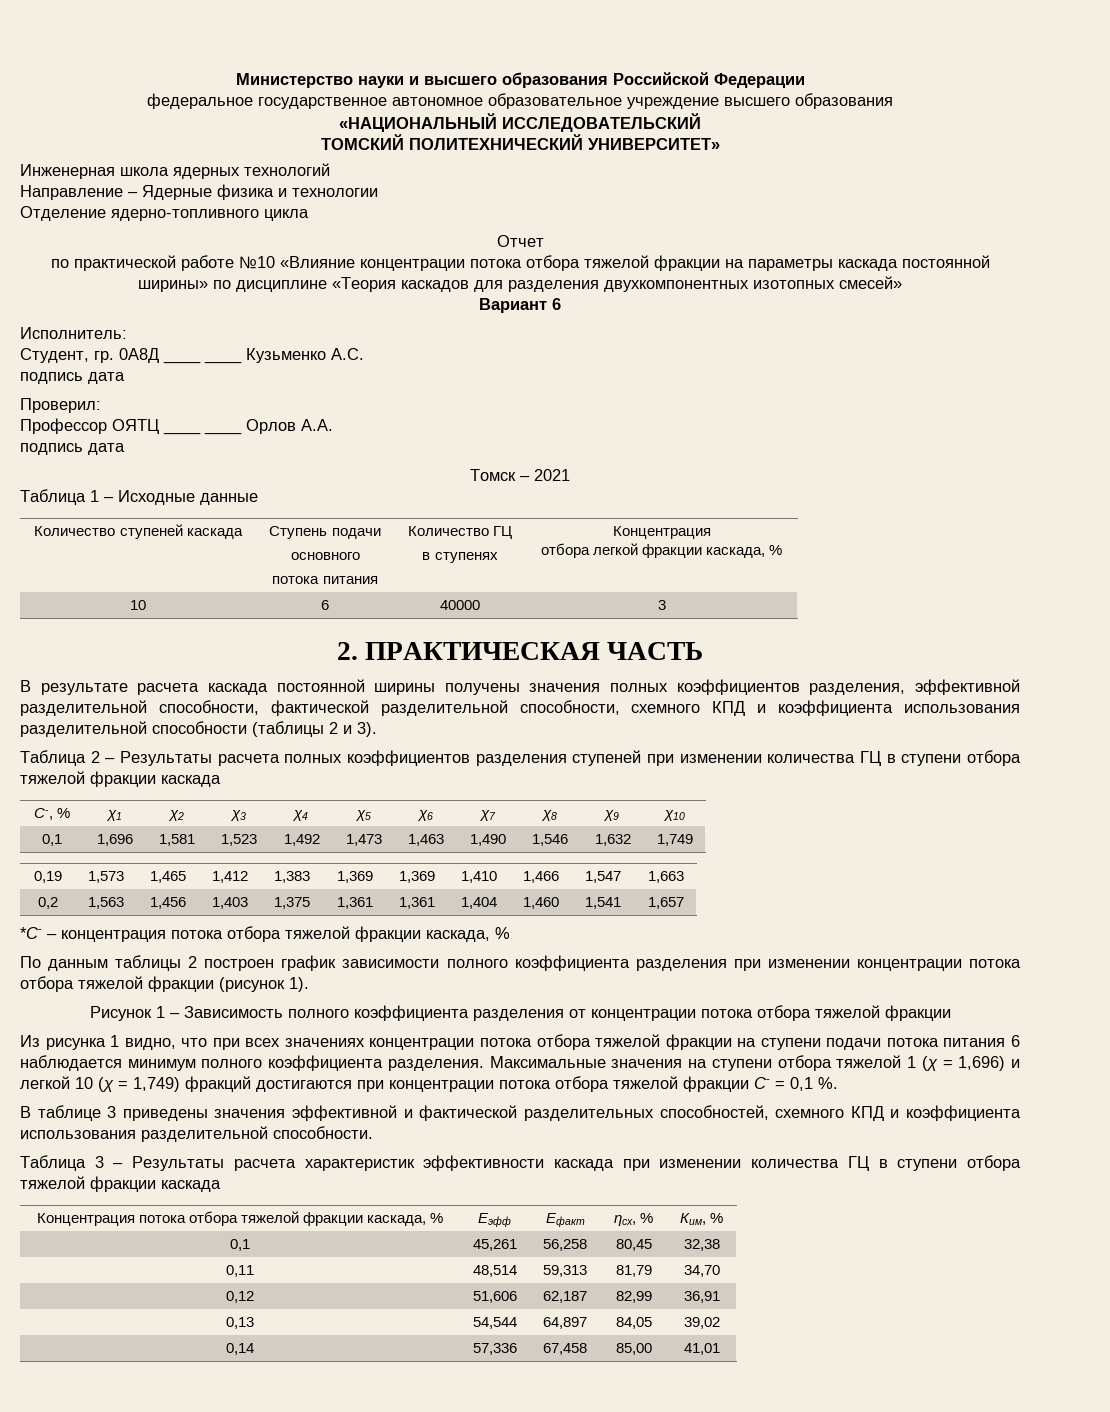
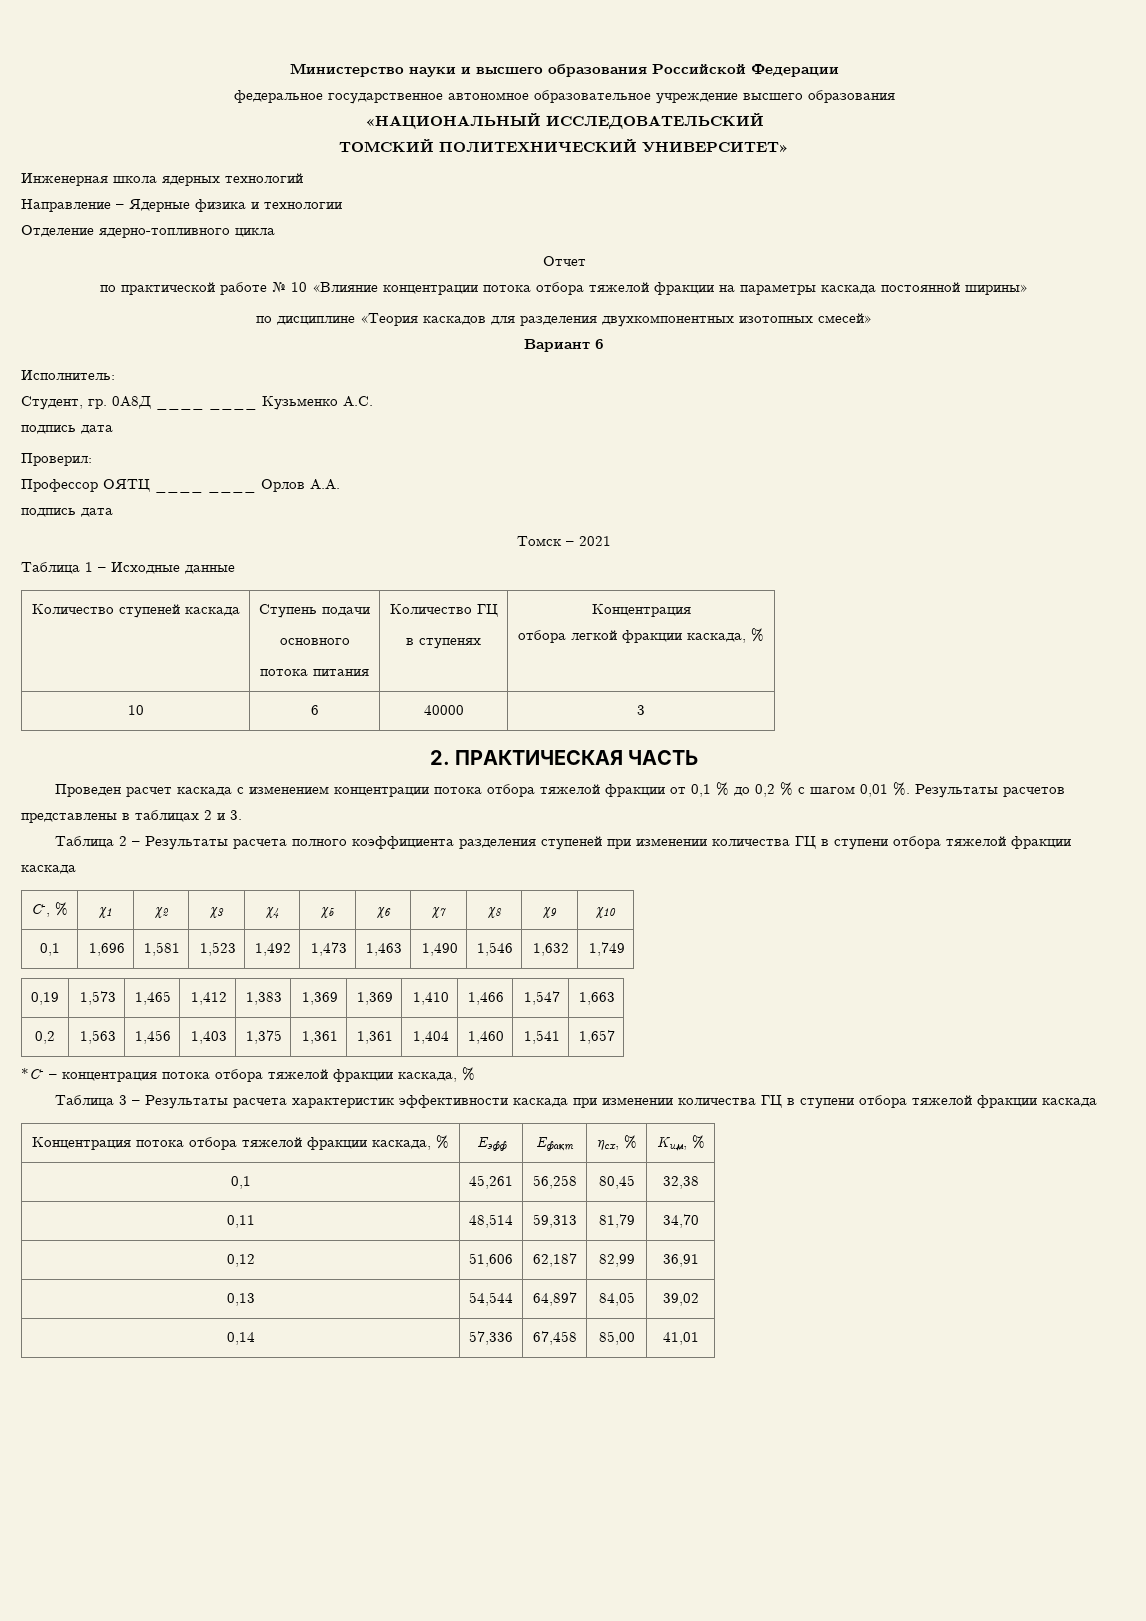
- по практической работе №10 «Влияние концентрации потока отбора тяжелой фракции на параметры каскада постоянной ширины» по дисциплине «Теория каскадов для разделения двухкомпонентных изотопных смесей»
+ по практической работе № 10 «Влияние концентрации потока отбора тяжелой фракции на параметры каскада постоянной ширины»
+ по дисциплине «Теория каскадов для разделения двухкомпонентных изотопных смесей»
- В результате расчета каскада постоянной ширины получены значения полных коэффициентов разделения, эффективной разделительной способности, фактической разделительной способности, схемного КПД и коэффициента использования разделительной способности (таблицы 2 и 3).
+ Проведен расчет каскада с изменением концентрации потока отбора тяжелой фракции от 0,1 % до 0,2 % с шагом 0,01 %. Результаты расчетов представлены в таблицах 2 и 3.
- Таблица 2 – Результаты расчета полных коэффициентов разделения ступеней при изменении количества ГЦ в ступени отбора тяжелой фракции каскада
+ Таблица 2 – Результаты расчета полного коэффициента разделения ступеней при изменении количества ГЦ в ступени отбора тяжелой фракции каскада
- По данным таблицы 2 построен график зависимости полного коэффициента разделения при изменении концентрации потока отбора тяжелой фракции (рисунок 1).
- Рисунок 1 – Зависимость полного коэффициента разделения от концентрации потока отбора тяжелой фракции
- Из рисунка 1 видно, что при всех значениях концентрации потока отбора тяжелой фракции на ступени подачи потока питания 6 наблюдается минимум полного коэффициента разделения. Максимальные значения на ступени отбора тяжелой 1 (χ = 1,696) и легкой 10 (χ = 1,749) фракций достигаются при концентрации потока отбора тяжелой фракции C- = 0,1 %.
- В таблице 3 приведены значения эффективной и фактической разделительных способностей, схемного КПД и коэффициента использования разделительной способности.

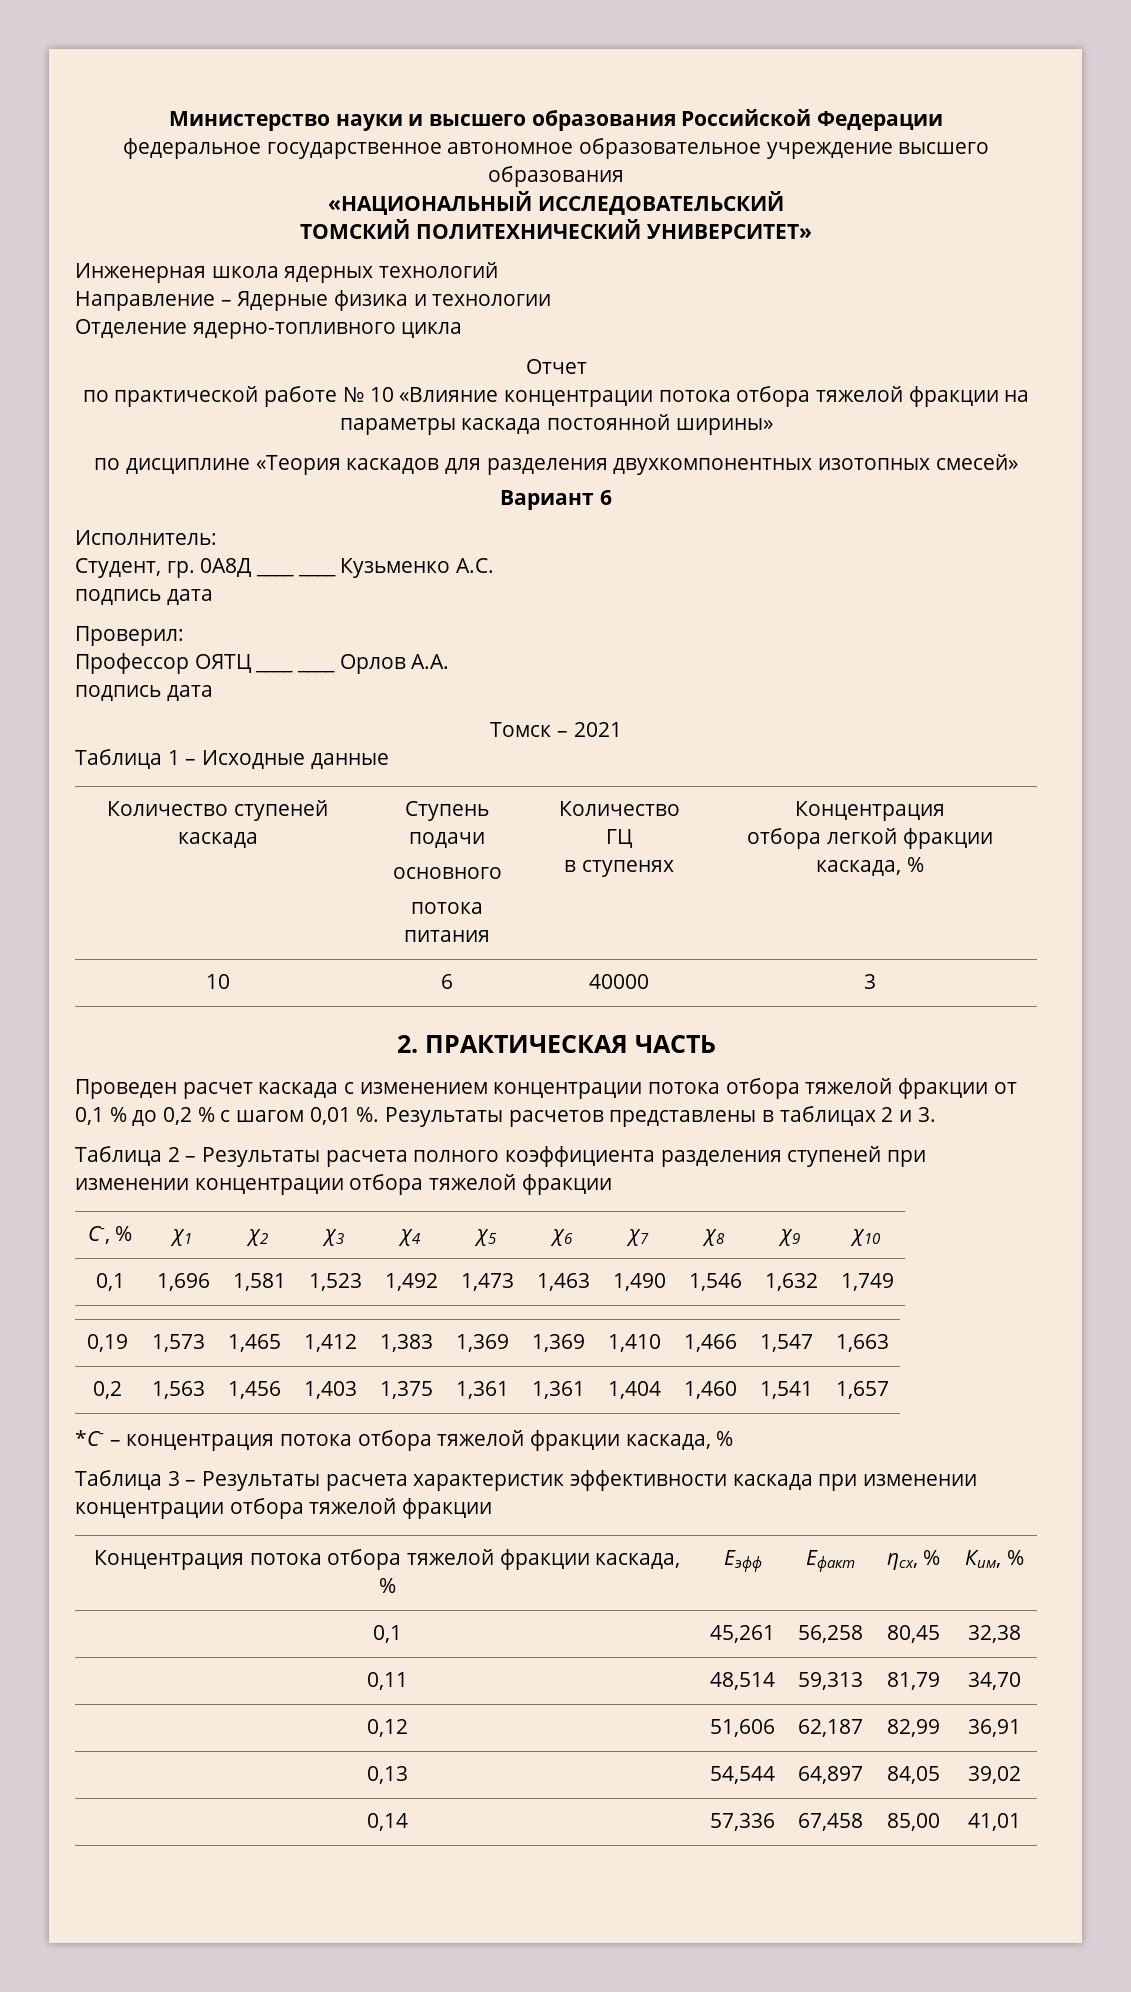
- Таблица 2 – Результаты расчета полного коэффициента разделения ступеней при изменении количества ГЦ в ступени отбора тяжелой фракции каскада
+ Таблица 2 – Результаты расчета полного коэффициента разделения ступеней при изменении концентрации отбора тяжелой фракции
- Таблица 3 – Результаты расчета характеристик эффективности каскада при изменении количества ГЦ в ступени отбора тяжелой фракции каскада
+ Таблица 3 – Результаты расчета характеристик эффективности каскада при изменении концентрации отбора тяжелой фракции

